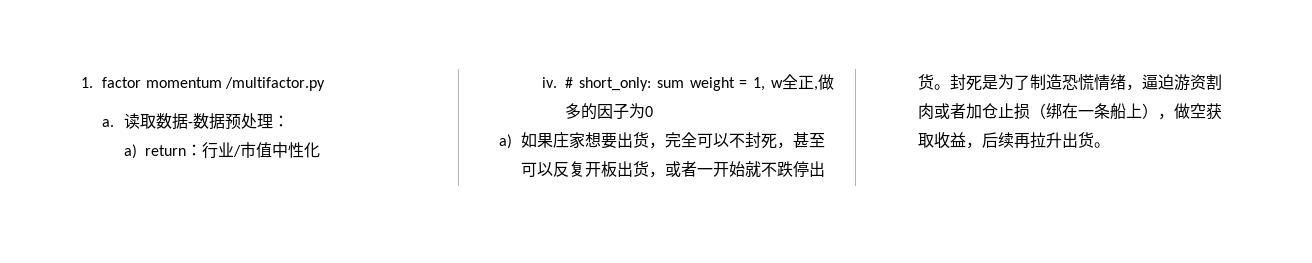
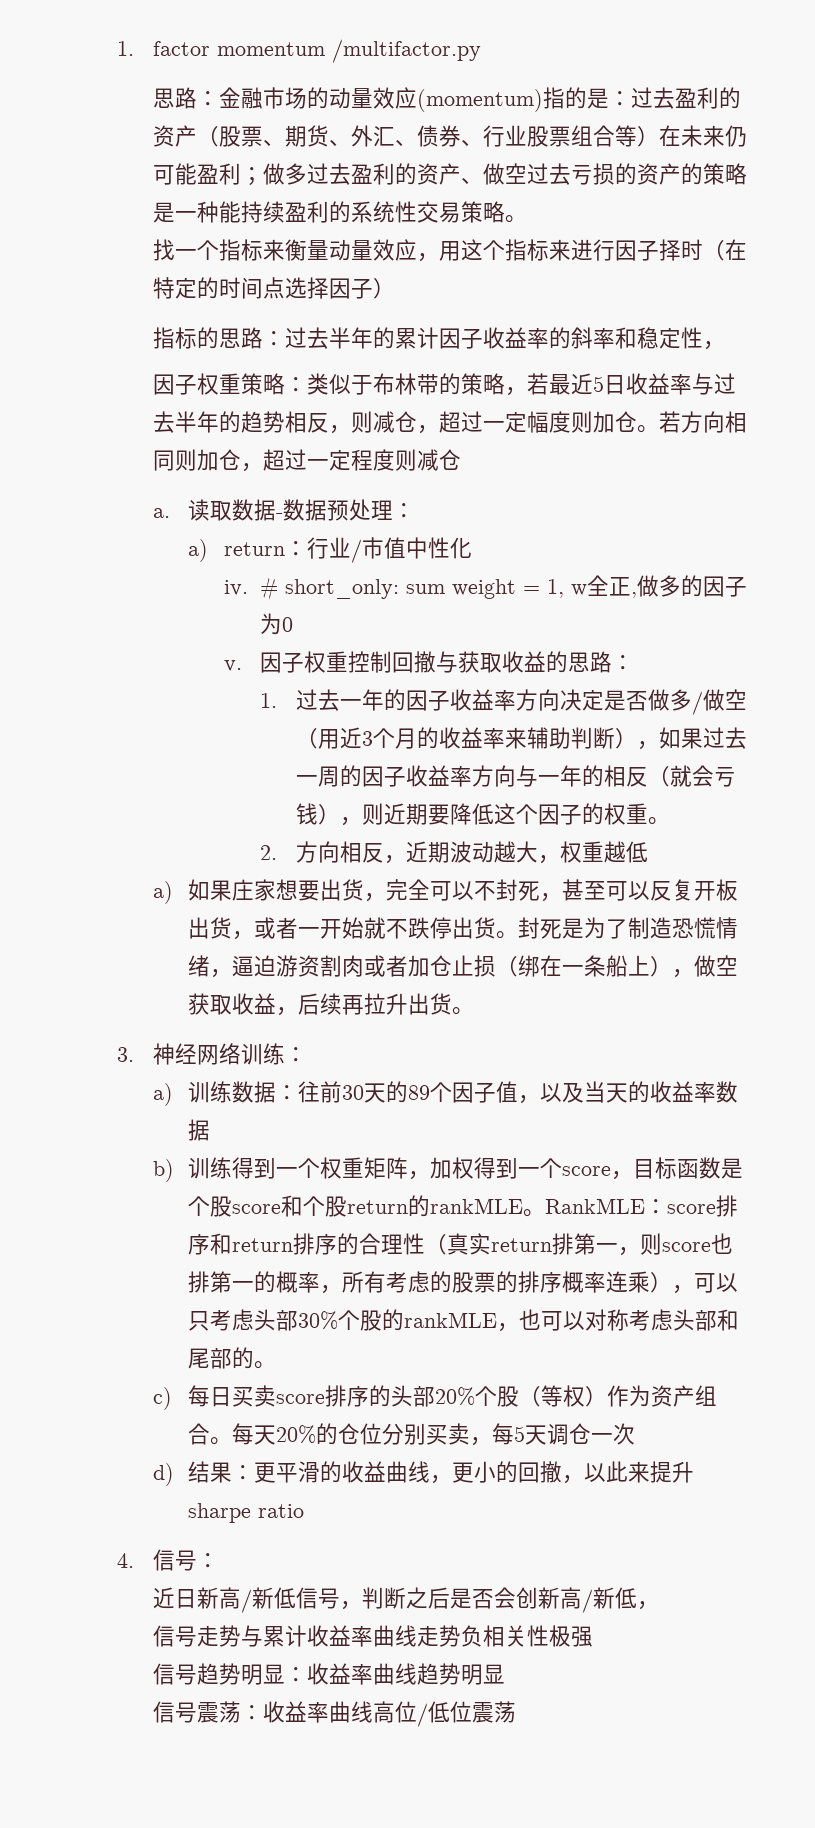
+ 思路：金融市场的动量效应(momentum)指的是：过去盈利的资产（股票、期货、外汇、债券、行业股票组合等）在未来仍可能盈利；做多过去盈利的资产、做空过去亏损的资产的策略是一种能持续盈利的系统性交易策略。
+ 找一个指标来衡量动量效应，用这个指标来进行因子择时（在特定的时间点选择因子）
+ 指标的思路：过去半年的累计因子收益率的斜率和稳定性，
+ 因子权重策略：类似于布林带的策略，若最近5日收益率与过去半年的趋势相反，则减仓，超过一定幅度则加仓。若方向相同则加仓，超过一定程度则减仓
+ v.因子权重控制回撤与获取收益的思路：
+ 1.过去一年的因子收益率方向决定是否做多/做空（用近3个月的收益率来辅助判断），如果过去一周的因子收益率方向与一年的相反（就会亏钱），则近期要降低这个因子的权重。
+ 2.方向相反，近期波动越大，权重越低
+ 3.神经网络训练：
+ a)训练数据：往前30天的89个因子值，以及当天的收益率数据
+ b)训练得到一个权重矩阵，加权得到一个score，目标函数是个股score和个股return的rankMLE。RankMLE：score排序和return排序的合理性（真实return排第一，则score也排第一的概率，所有考虑的股票的排序概率连乘），可以只考虑头部30%个股的rankMLE，也可以对称考虑头部和尾部的。
+ c)每日买卖score排序的头部20%个股（等权）作为资产组合。每天20%的仓位分别买卖，每5天调仓一次
+ d)结果：更平滑的收益曲线，更小的回撤，以此来提升sharpe ratio
+ 4.信号：
+ 近日新高/新低信号，判断之后是否会创新高/新低，
+ 信号走势与累计收益率曲线走势负相关性极强
+ 信号趋势明显：收益率曲线趋势明显
+ 信号震荡：收益率曲线高位/低位震荡

